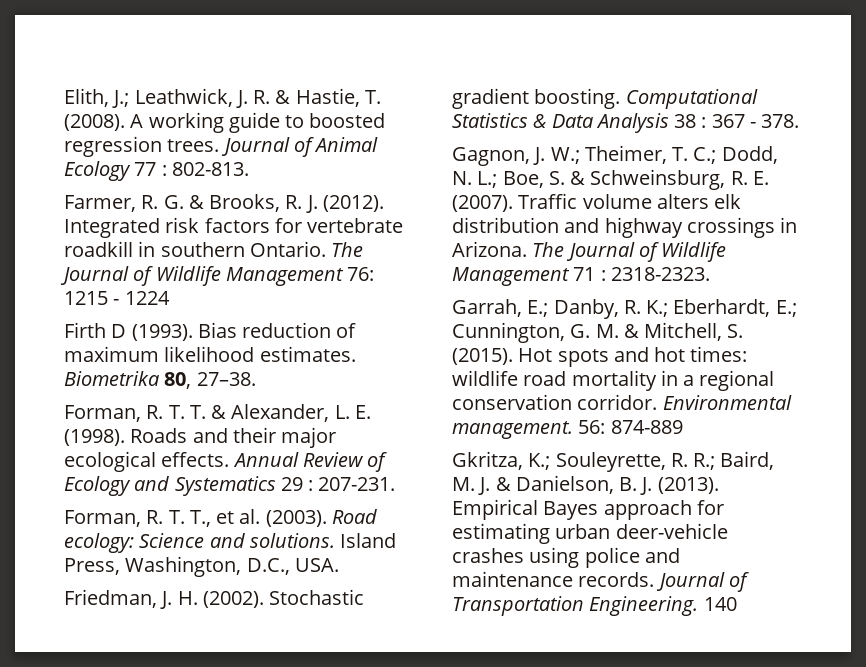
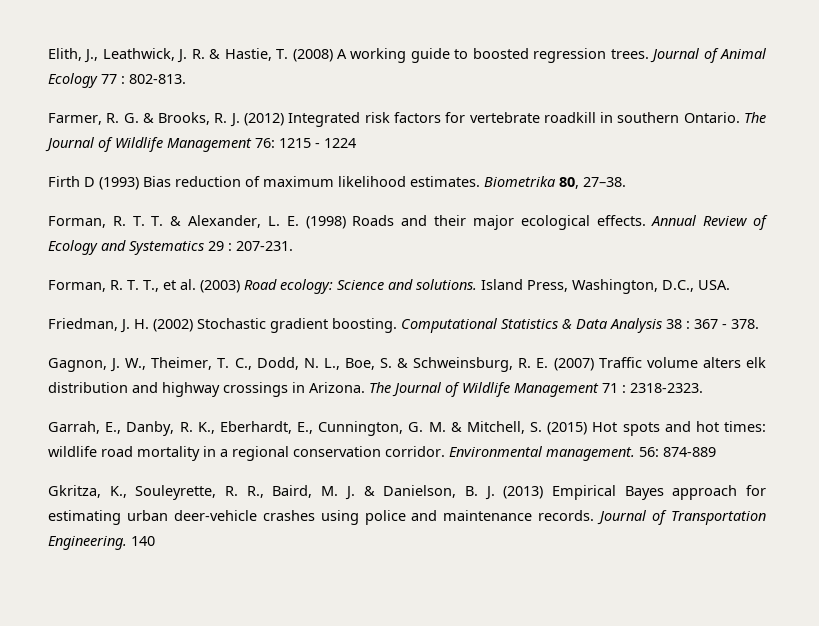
- Elith, J.; Leathwick, J. R. & Hastie, T. (2008). A working guide to boosted regression trees.
+ Elith, J., Leathwick, J. R. & Hastie, T. (2008) A working guide to boosted regression trees.
- Farmer, R. G. & Brooks, R. J. (2012). Integrated risk factors for vertebrate roadkill in southern Ontario.
+ Farmer, R. G. & Brooks, R. J. (2012) Integrated risk factors for vertebrate roadkill in southern Ontario.
- Firth D (1993). Bias reduction of maximum likelihood estimates.
+ Firth D (1993) Bias reduction of maximum likelihood estimates.
- Forman, R. T. T. & Alexander, L. E. (1998). Roads and their major ecological effects.
+ Forman, R. T. T. & Alexander, L. E. (1998) Roads and their major ecological effects.
- Forman, R. T. T., et al. (2003). Road ecology: Science and solutions.
+ Forman, R. T. T., et al. (2003) Road ecology: Science and solutions.
- Friedman, J. H. (2002). Stochastic gradient boosting.
+ Friedman, J. H. (2002) Stochastic gradient boosting.
- Gagnon, J. W.; Theimer, T. C.; Dodd, N. L.; Boe, S. & Schweinsburg, R. E. (2007). Traffic volume alters elk distribution and highway crossings in Arizona.
+ Gagnon, J. W., Theimer, T. C., Dodd, N. L., Boe, S. & Schweinsburg, R. E. (2007) Traffic volume alters elk distribution and highway crossings in Arizona.
- Garrah, E.; Danby, R. K.; Eberhardt, E.; Cunnington, G. M. & Mitchell, S. (2015). Hot spots and hot times: wildlife road mortality in a regional conservation corridor.
+ Garrah, E., Danby, R. K., Eberhardt, E., Cunnington, G. M. & Mitchell, S. (2015) Hot spots and hot times: wildlife road mortality in a regional conservation corridor.
- Gkritza, K.; Souleyrette, R. R.; Baird, M. J. & Danielson, B. J. (2013). Empirical Bayes approach for estimating urban deer-vehicle crashes using police and maintenance records.
+ Gkritza, K., Souleyrette, R. R., Baird, M. J. & Danielson, B. J. (2013) Empirical Bayes approach for estimating urban deer-vehicle crashes using police and maintenance records.

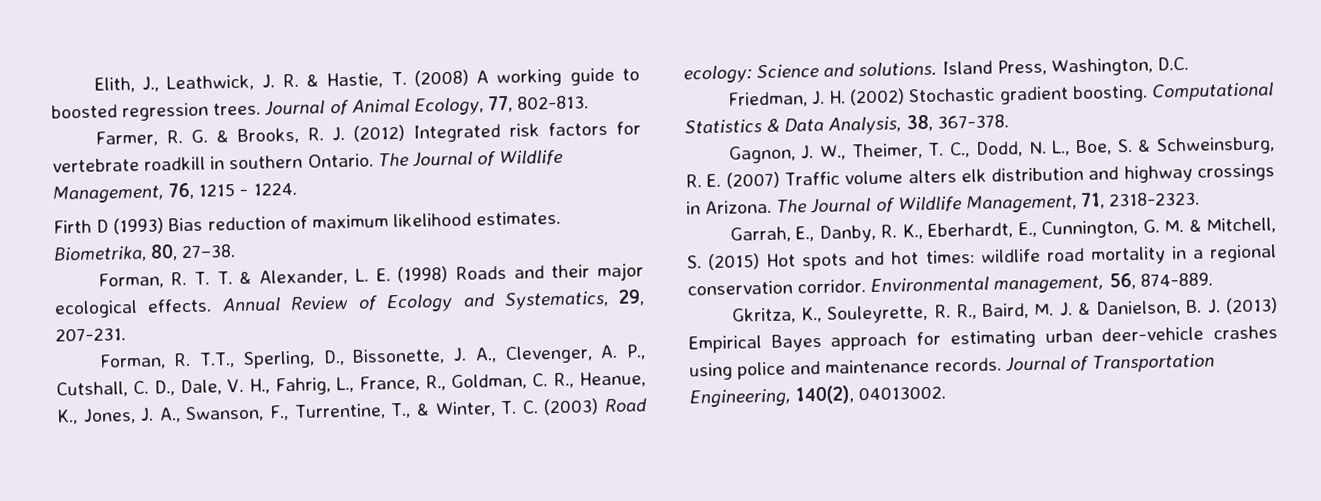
- Journal of Animal Ecology 77 : 802-813.
+ Journal of Animal Ecology, 77, 802-813.
- The Journal of Wildlife Management 76: 1215 - 1224
+ The Journal of Wildlife Management, 76, 1215 - 1224.
- Biometrika 80, 27–38.
+ Biometrika, 80, 27–38.
- Annual Review of Ecology and Systematics 29 : 207-231.
+ Annual Review of Ecology and Systematics, 29, 207-231.
- Forman, R. T. T., et al. (2003) Road ecology: Science and solutions.
+ Forman, R. T.T., Sperling, D., Bissonette, J. A., Clevenger, A. P., Cutshall, C. D., Dale, V. H., Fahrig, L., France, R., Goldman, C. R., Heanue, K., Jones, J. A., Swanson, F., Turrentine, T., & Winter, T. C. (2003) Road ecology: Science and solutions.
- Island Press, Washington, D.C., USA.
+ Island Press, Washington, D.C.
- Computational Statistics & Data Analysis 38 : 367 - 378.
+ Computational Statistics & Data Analysis, 38, 367-378.
- The Journal of Wildlife Management 71 : 2318-2323.
+ The Journal of Wildlife Management, 71, 2318-2323.
- Environmental management. 56: 874-889
+ Environmental management, 56, 874-889.
- Journal of Transportation Engineering. 140
+ Journal of Transportation Engineering, 140(2), 04013002.

